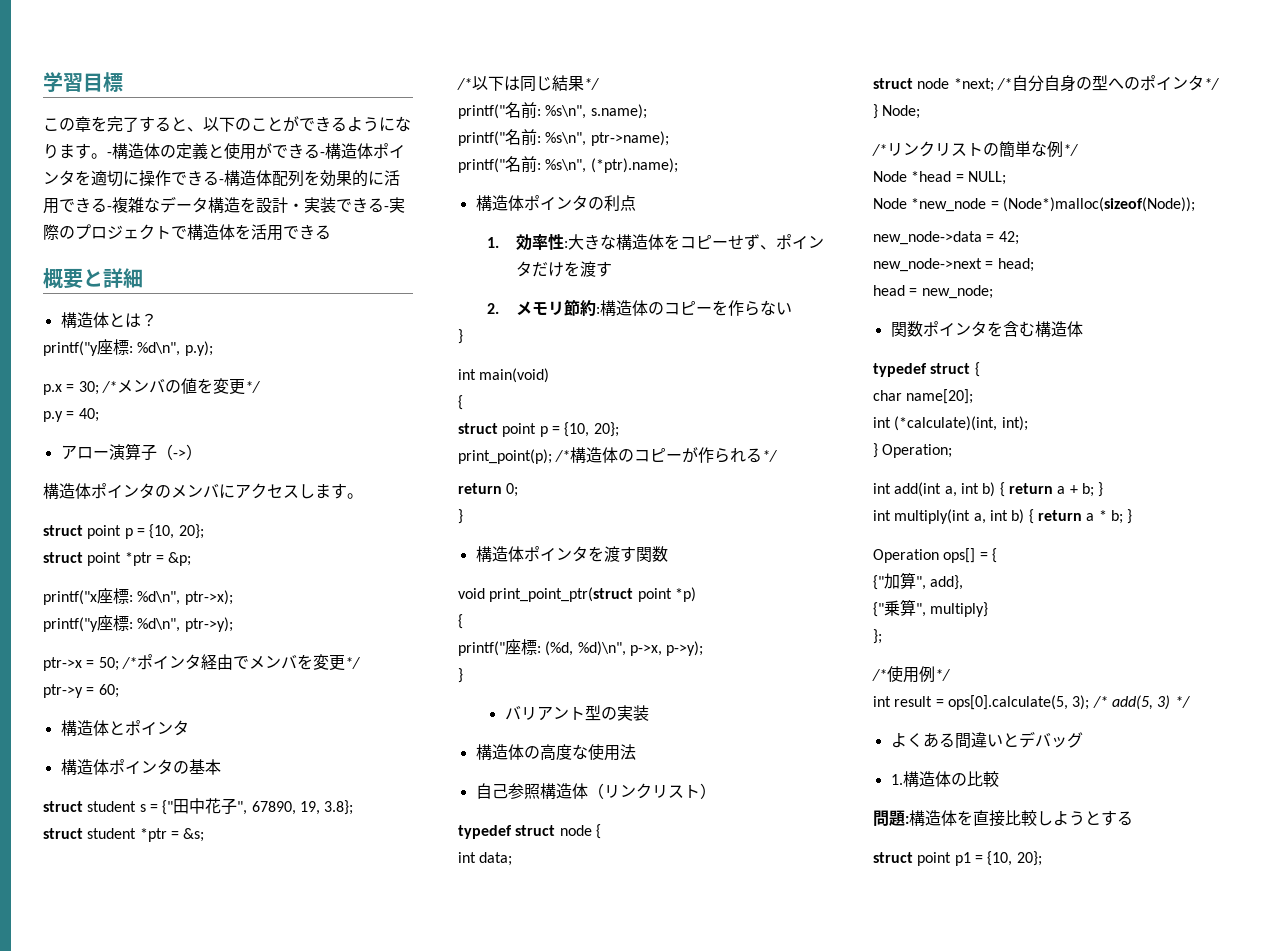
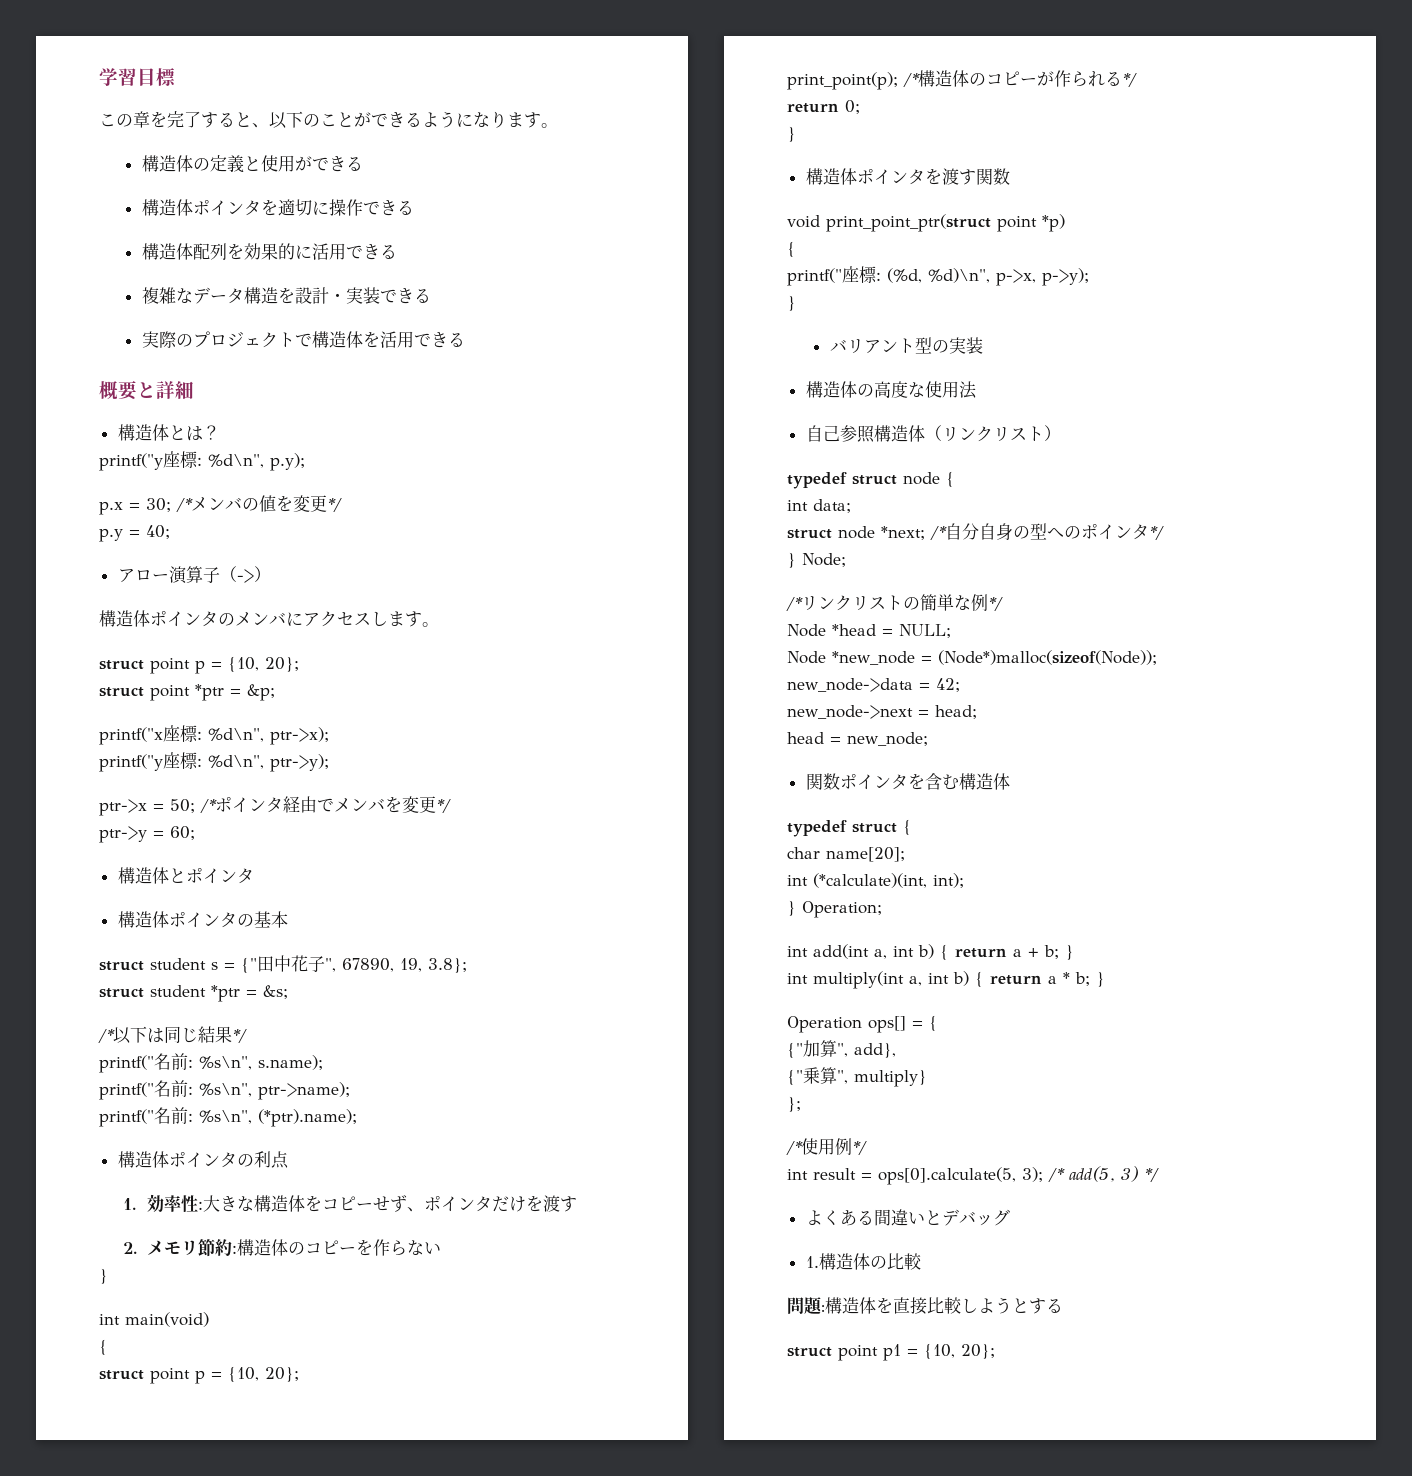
- この章を完了すると、以下のことができるようになります。-構造体の定義と使用ができる-構造体ポインタを適切に操作できる-構造体配列を効果的に活用できる-複雑なデータ構造を設計・実装できる-実際のプロジェクトで構造体を活用できる
+ この章を完了すると、以下のことができるようになります。
+ 構造体の定義と使用ができる
+ 構造体ポインタを適切に操作できる
+ 構造体配列を効果的に活用できる
+ 複雑なデータ構造を設計・実装できる
+ 実際のプロジェクトで構造体を活用できる

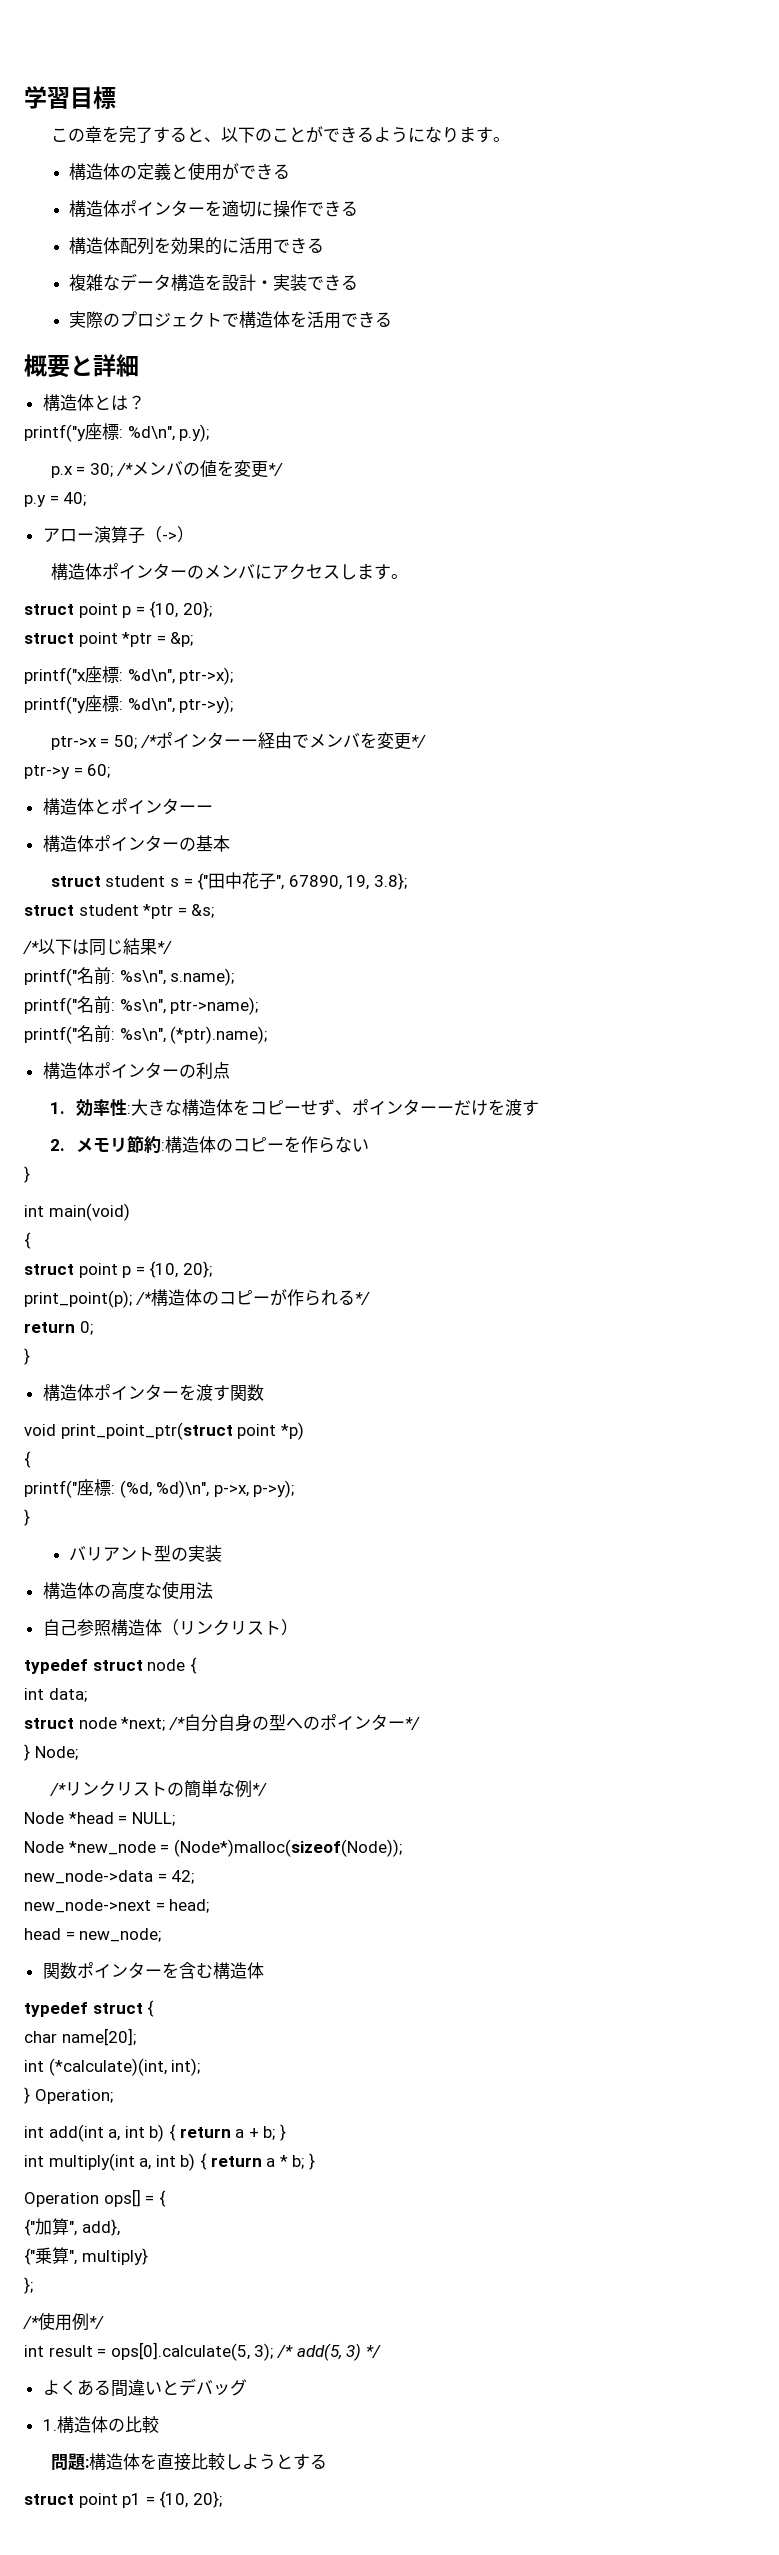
- 構造体ポインタを適切に操作できる
+ 構造体ポインターを適切に操作できる
- 構造体ポインタのメンバにアクセスします。
+ 構造体ポインターのメンバにアクセスします。
- ptr->x = 50; /*ポインタ経由でメンバを変更*/
+ ptr->x = 50; /*ポインターー経由でメンバを変更*/
- 構造体とポインタ
- 構造体ポインタの基本
+ 構造体とポインターー
+ 構造体ポインターの基本
- 構造体ポインタの利点
+ 構造体ポインターの利点
- 1.効率性:大きな構造体をコピーせず、ポインタだけを渡す
+ 1.効率性:大きな構造体をコピーせず、ポインターーだけを渡す
- 構造体ポインタを渡す関数
+ 構造体ポインターを渡す関数
- struct node *next; /*自分自身の型へのポインタ*/
+ struct node *next; /*自分自身の型へのポインター*/
- 関数ポインタを含む構造体
+ 関数ポインターを含む構造体

